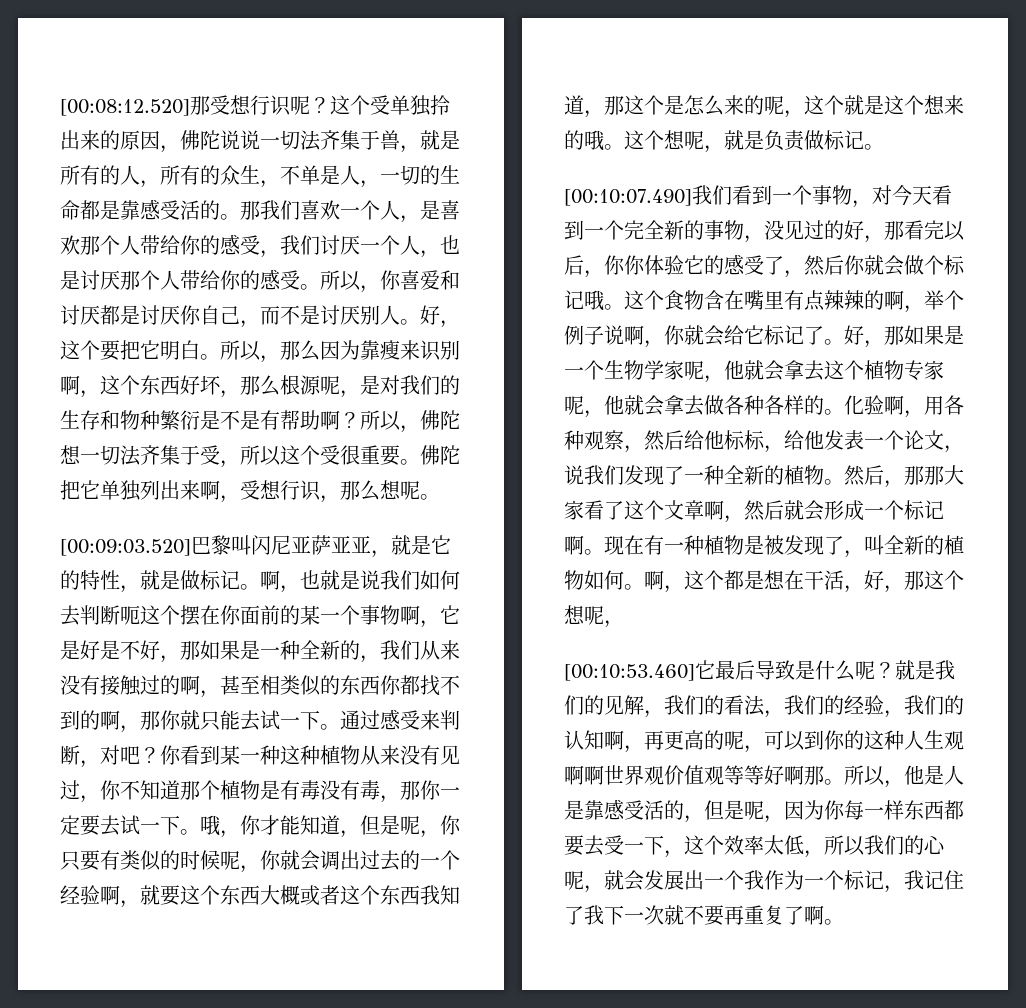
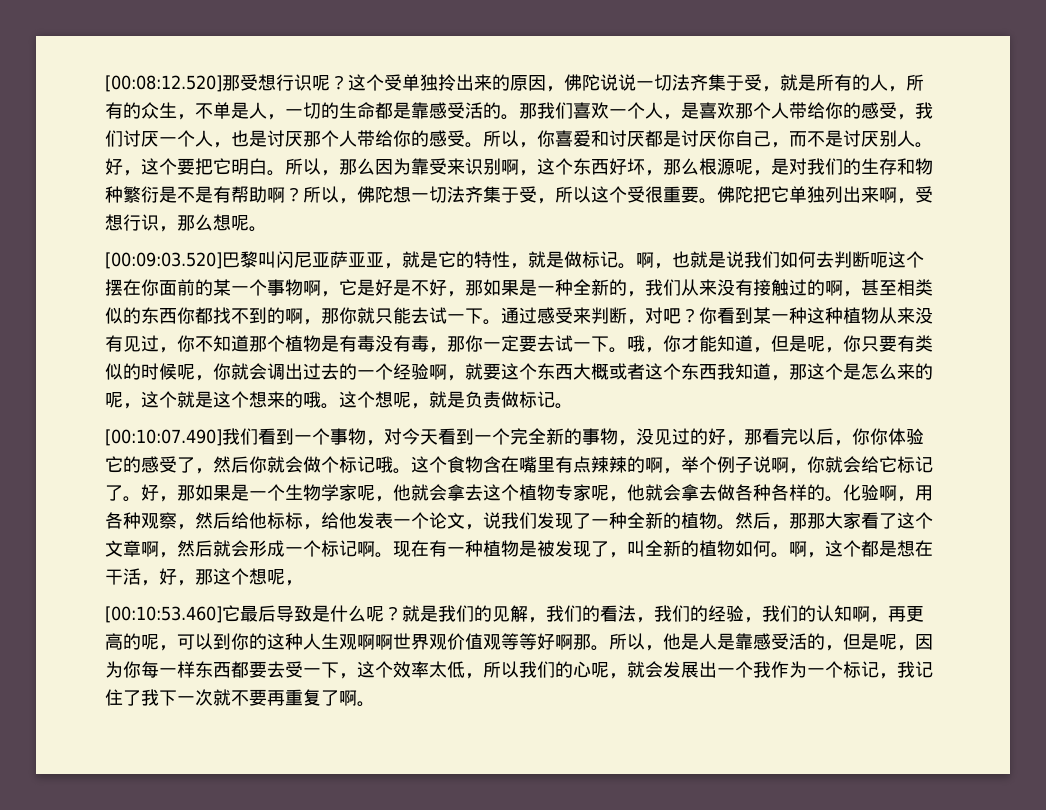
- 这个受单独拎出来的原因，佛陀说说一切法齐集于兽，就是所有的人，所有的众生，不单是人，一切的生命都是靠感受活的。
+ 这个受单独拎出来的原因，佛陀说说一切法齐集于受，就是所有的人，所有的众生，不单是人，一切的生命都是靠感受活的。
- 所以，那么因为靠瘦来识别啊，这个东西好坏，那么根源呢，是对我们的生存和物种繁衍是不是有帮助啊？
+ 所以，那么因为靠受来识别啊，这个东西好坏，那么根源呢，是对我们的生存和物种繁衍是不是有帮助啊？

